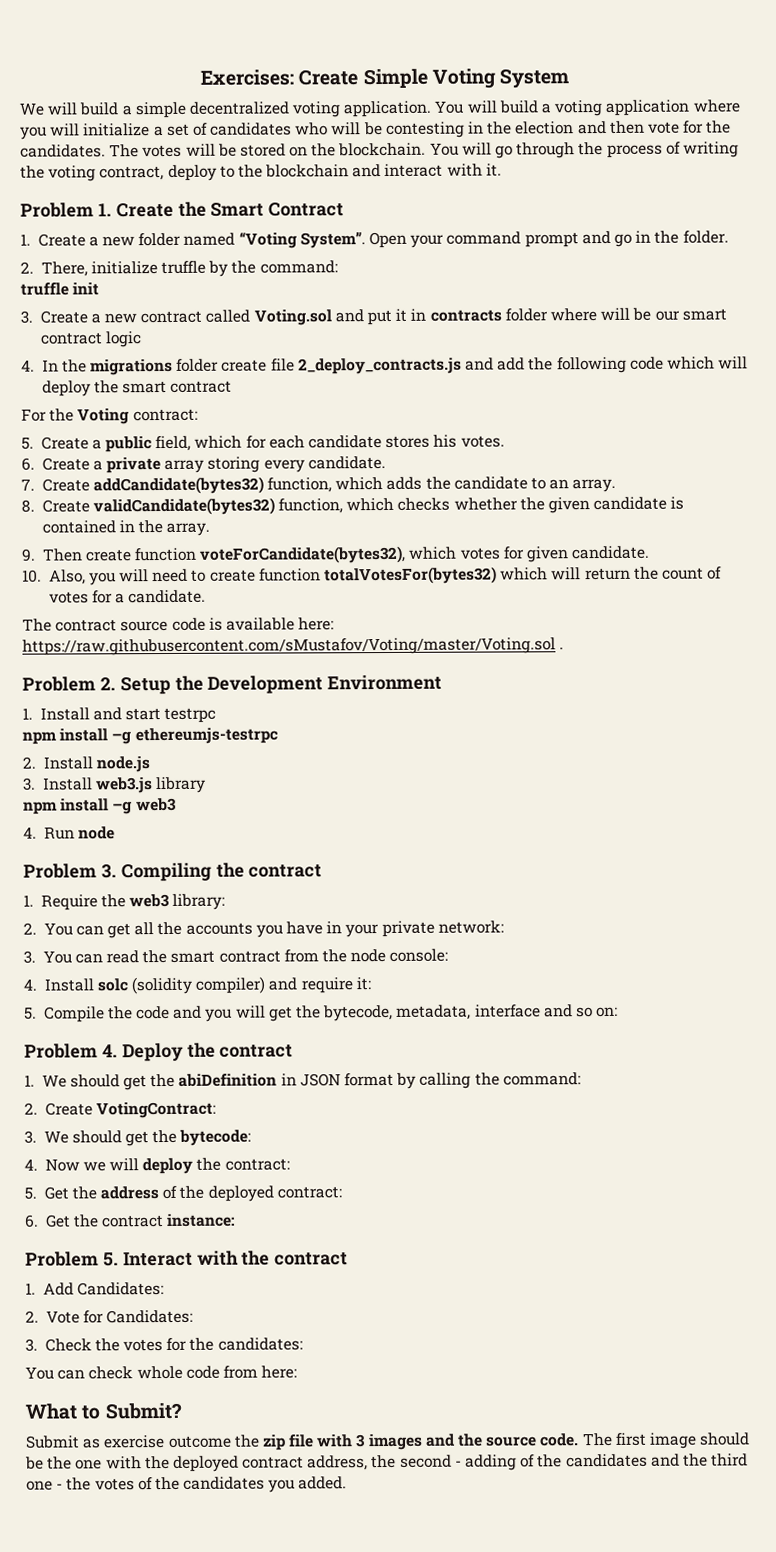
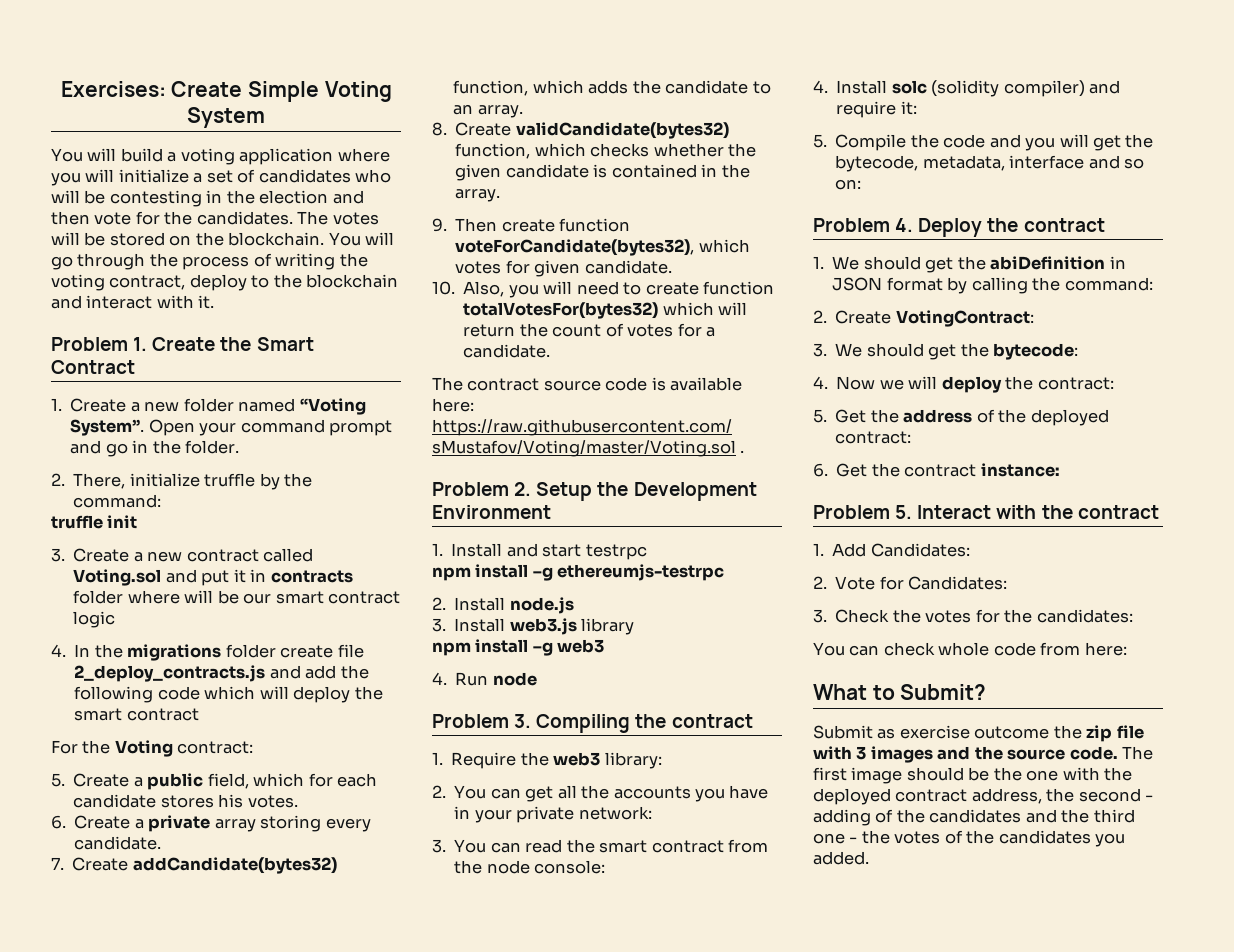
- We will build a simple decentralized voting application.

